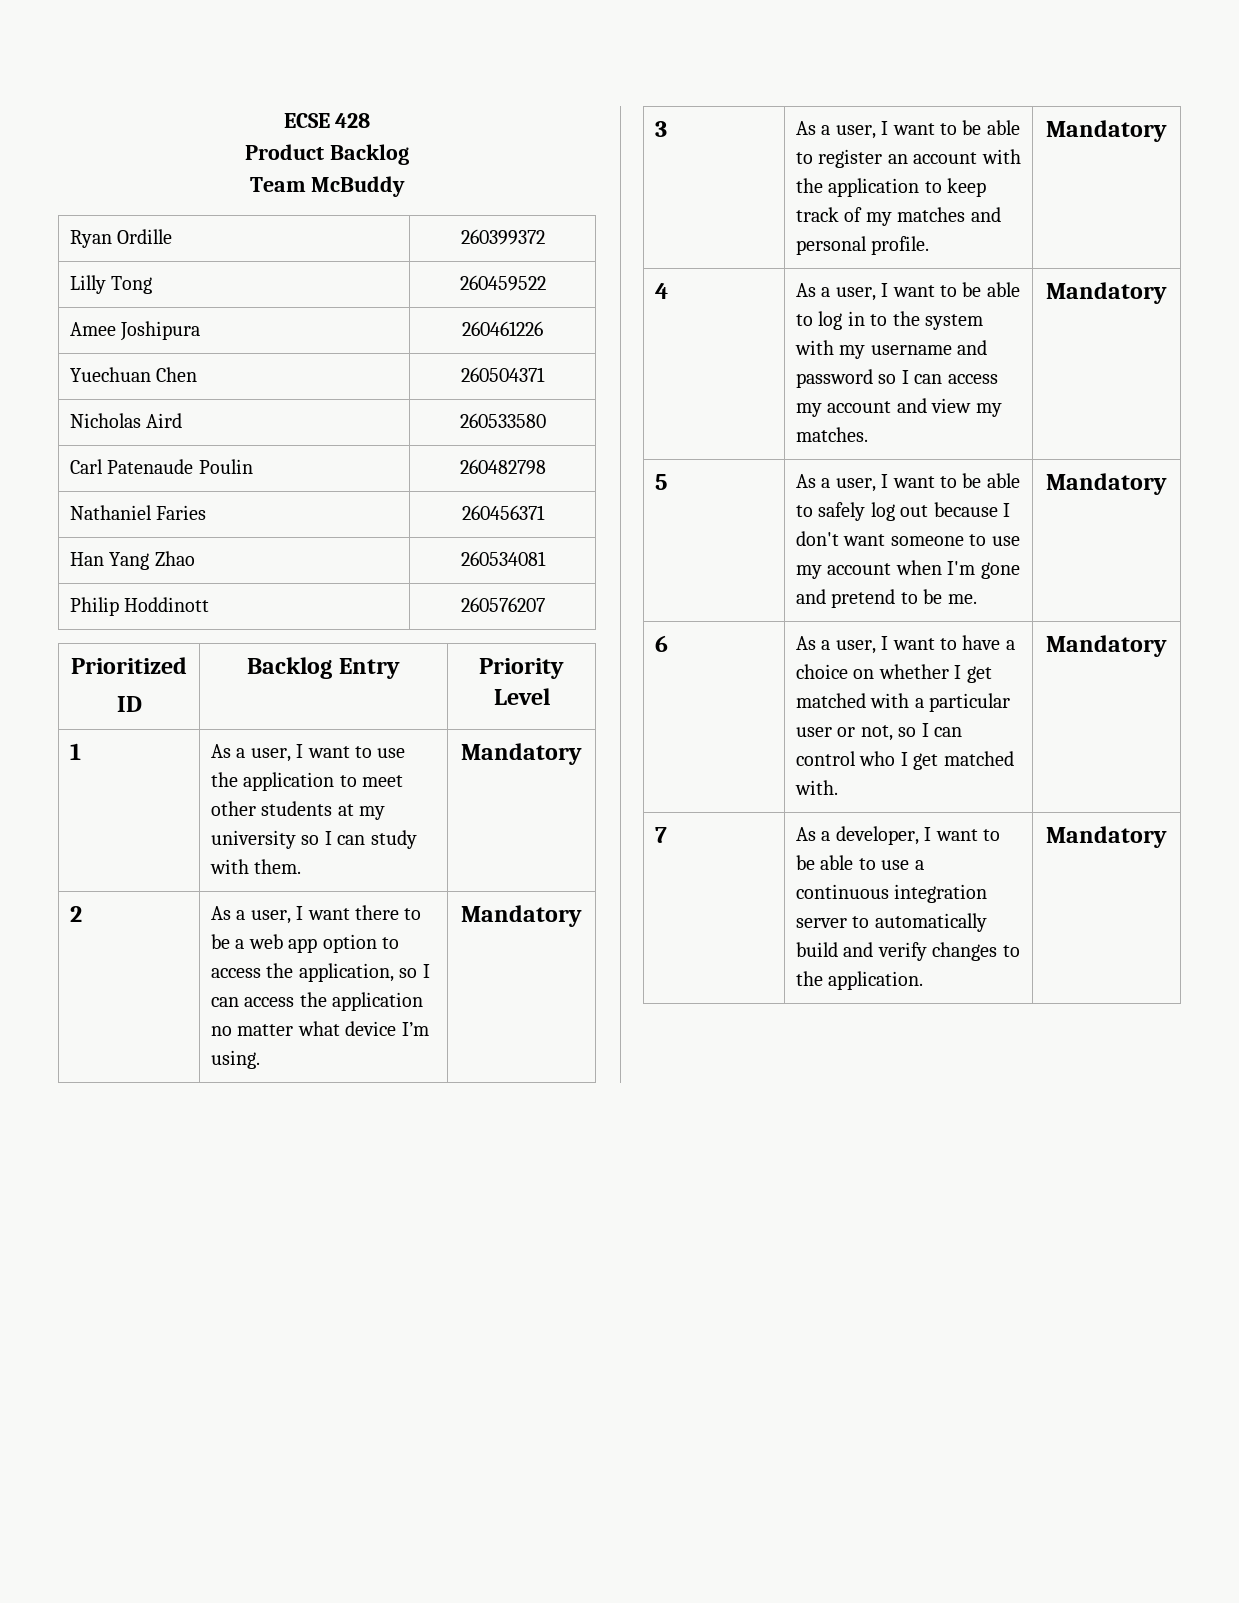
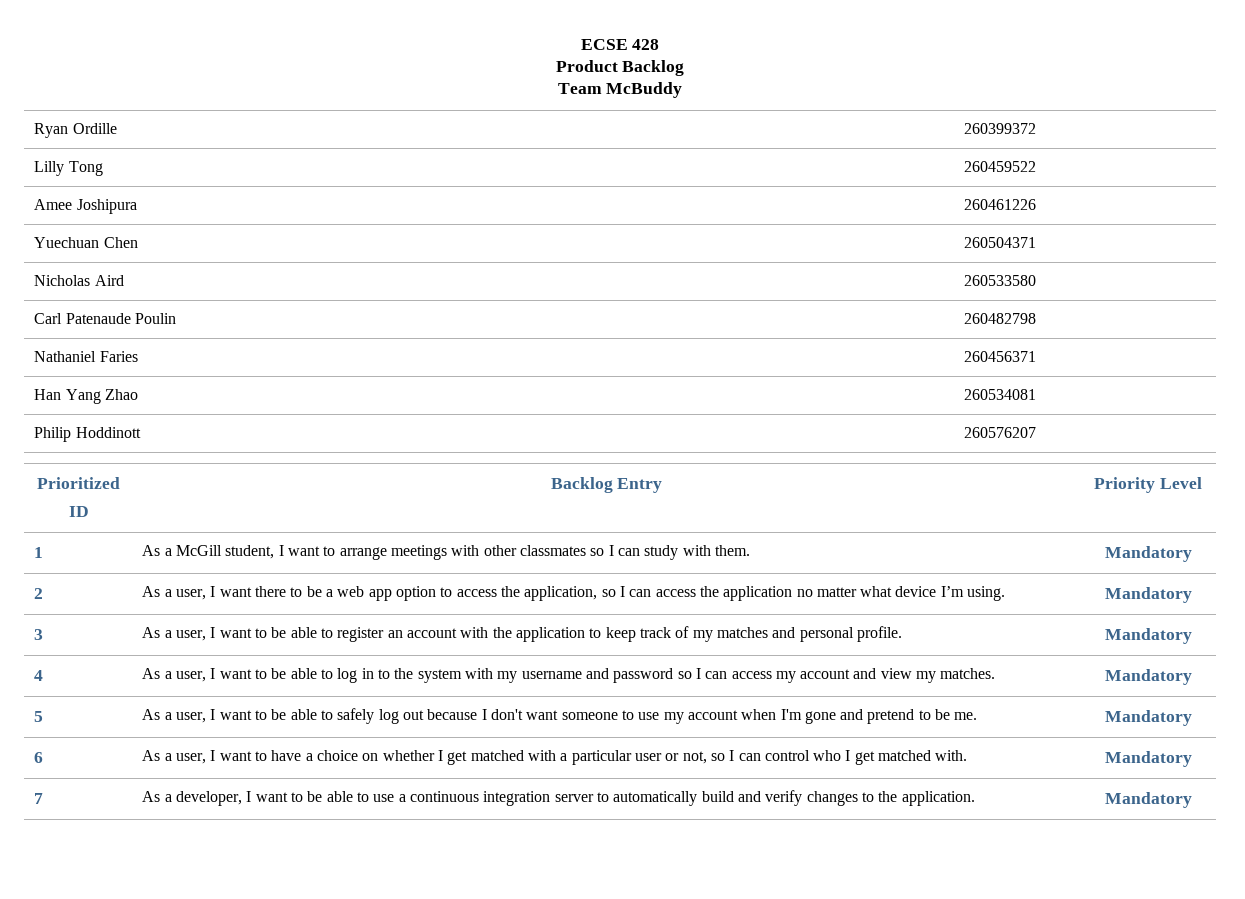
- 1 | As a user, I want to use the application to meet other students at my university so I can study with them. | Mandatory
+ 1 | As a McGill student, I want to arrange meetings with other classmates so I can study with them. | Mandatory

